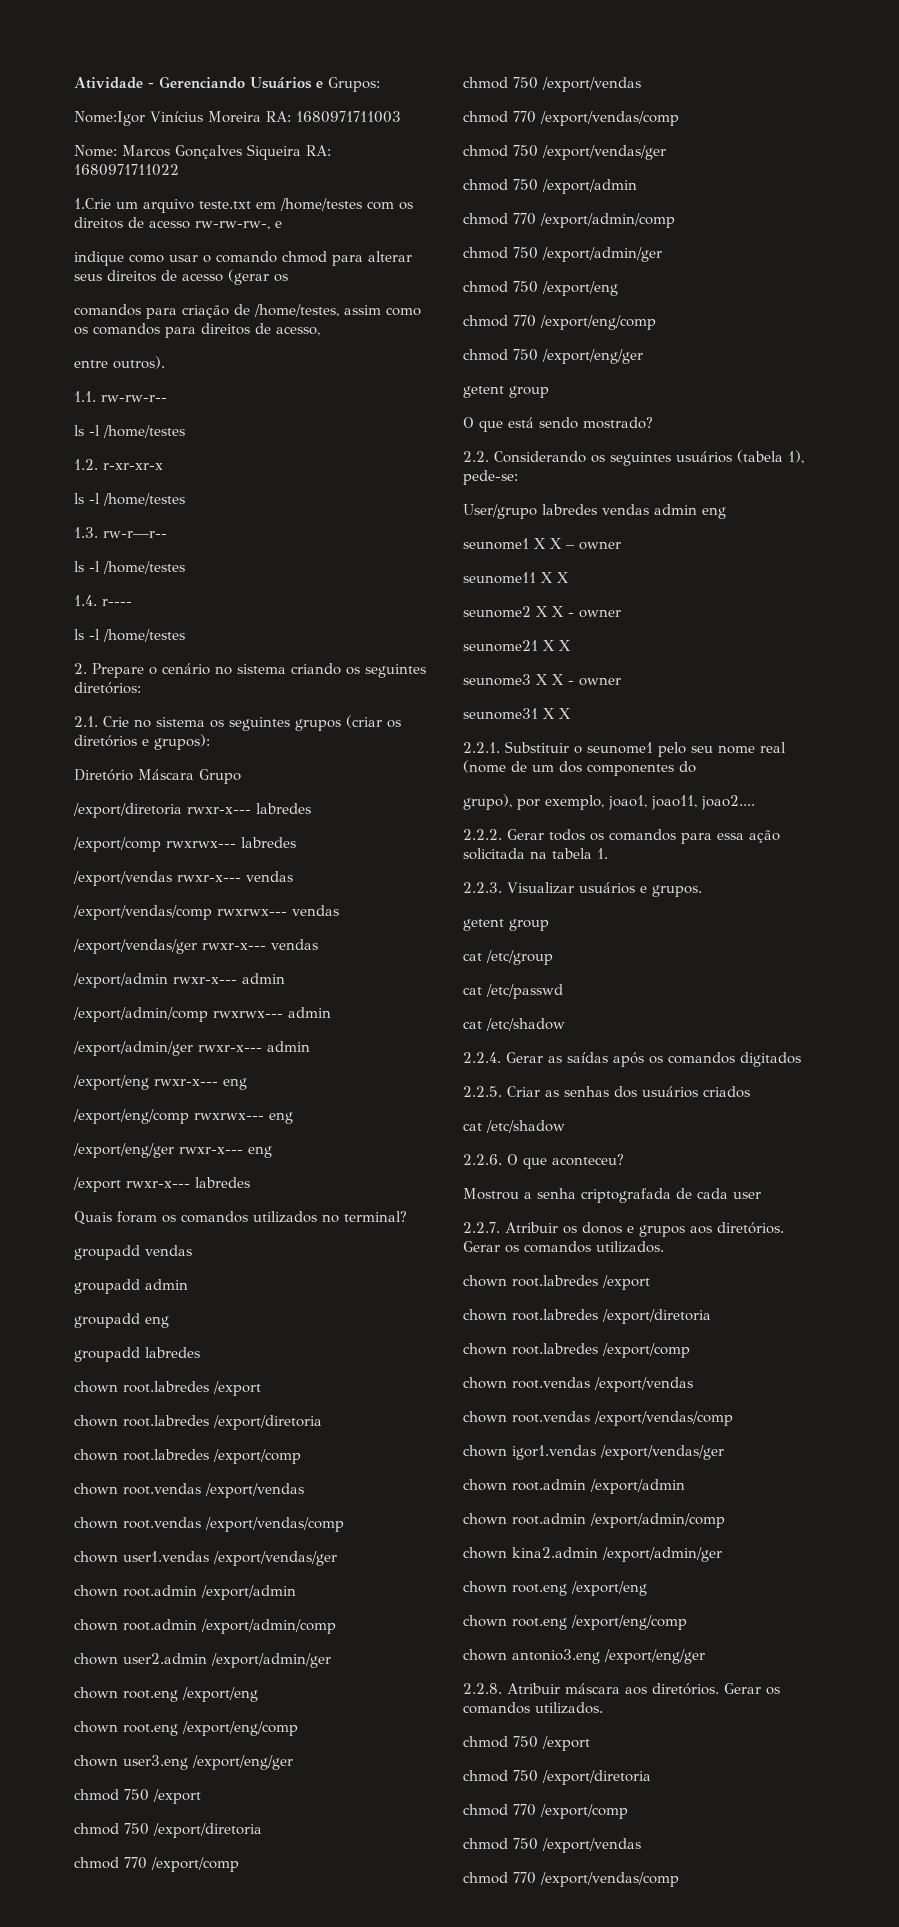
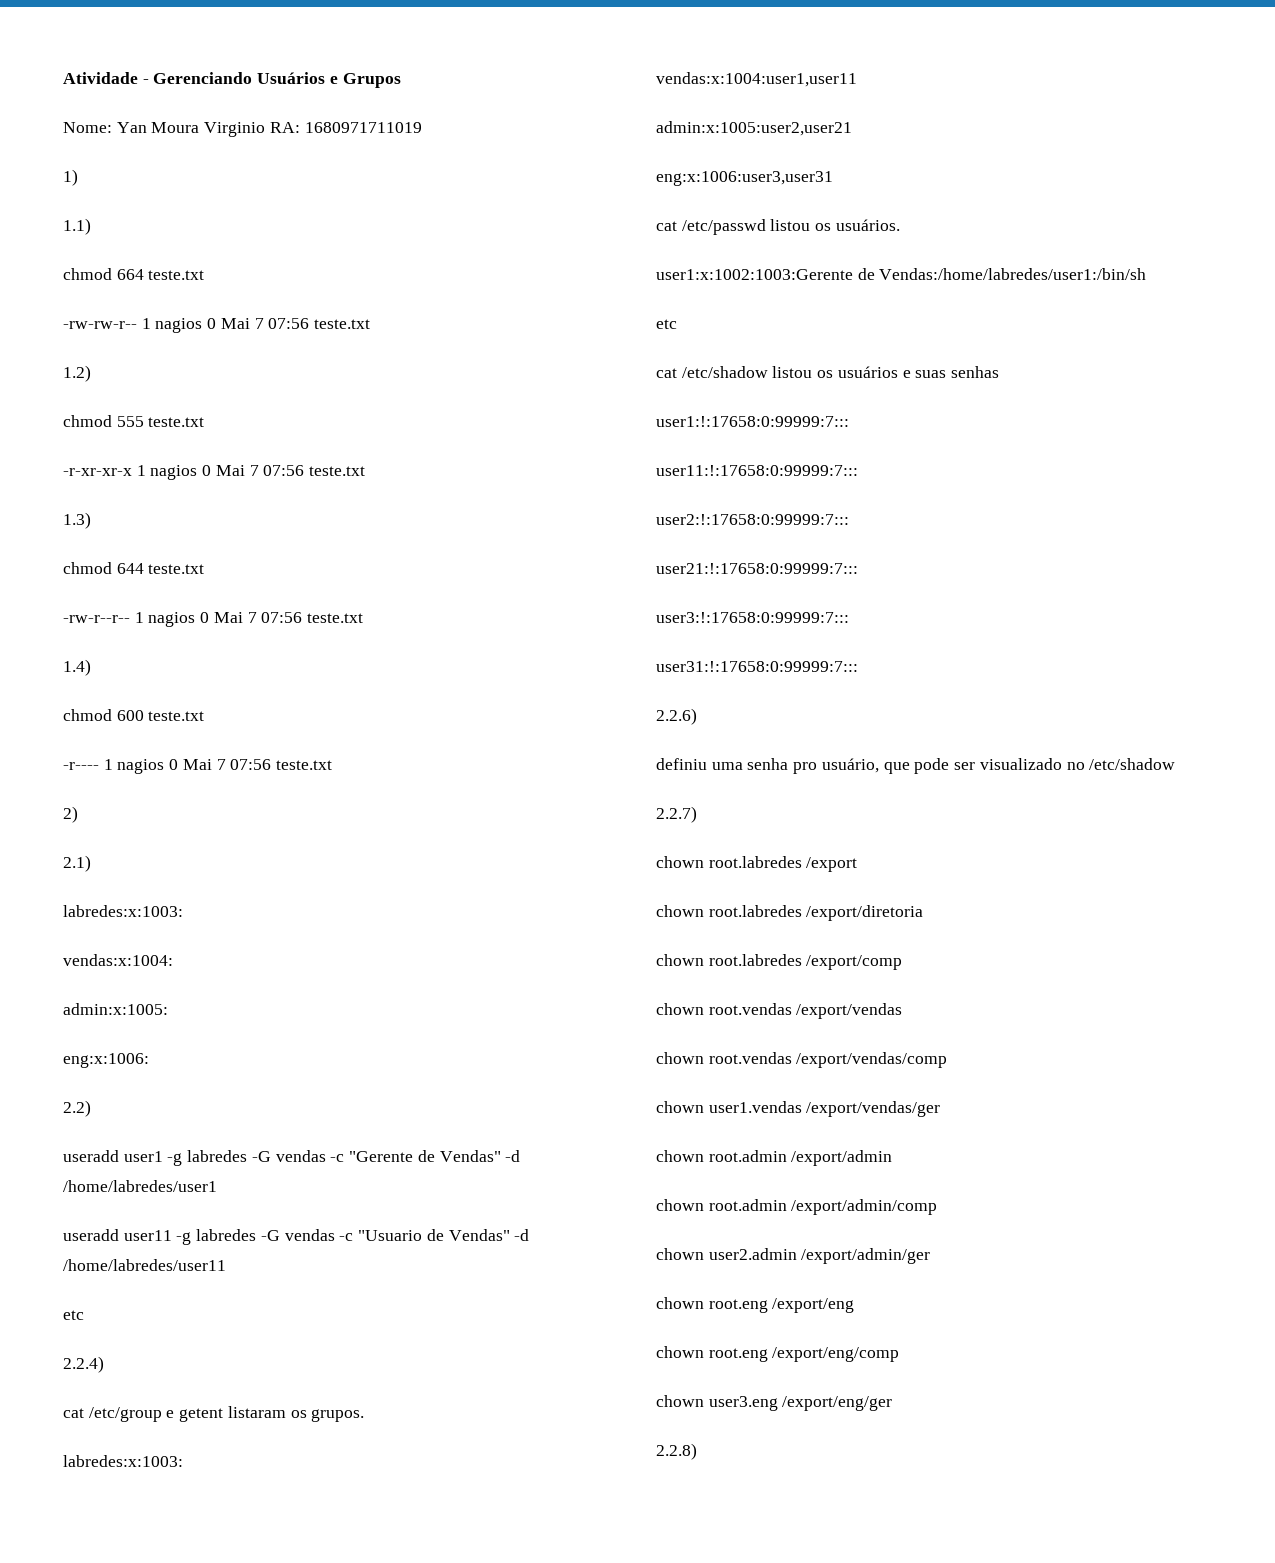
- Atividade - Gerenciando Usuários e Grupos:
- Nome:Igor Vinícius Moreira RA: 1680971711003
- Nome: Marcos Gonçalves Siqueira RA: 1680971711022
- 1.Crie um arquivo teste.txt em /home/testes com os direitos de acesso rw-rw-rw-, e
- indique como usar o comando chmod para alterar seus direitos de acesso (gerar os
- comandos para criação de /home/testes, assim como os comandos para direitos de acesso,
- entre outros).
- 1.1. rw-rw-r--
- ls -l /home/testes
- 1.2. r-xr-xr-x
- ls -l /home/testes
- 1.3. rw-r—r--
- ls -l /home/testes
- 1.4. r----
- ls -l /home/testes
- 2. Prepare o cenário no sistema criando os seguintes diretórios:
- 2.1. Crie no sistema os seguintes grupos (criar os diretórios e grupos):
- Diretório Máscara Grupo
- /export/diretoria rwxr-x--- labredes
- /export/comp rwxrwx--- labredes
- /export/vendas rwxr-x--- vendas
- /export/vendas/comp rwxrwx--- vendas
- /export/vendas/ger rwxr-x--- vendas
- /export/admin rwxr-x--- admin
- /export/admin/comp rwxrwx--- admin
- /export/admin/ger rwxr-x--- admin
- /export/eng rwxr-x--- eng
- /export/eng/comp rwxrwx--- eng
- /export/eng/ger rwxr-x--- eng
- /export rwxr-x--- labredes
- Quais foram os comandos utilizados no terminal?
- groupadd vendas
- groupadd admin
- groupadd eng
- groupadd labredes
+ Atividade - Gerenciando Usuários e Grupos
+ Nome: Yan Moura Virginio RA: 1680971711019
+ 1)
+ 1.1)
+ chmod 664 teste.txt
+ -rw-rw-r-- 1 nagios 0 Mai 7 07:56 teste.txt
+ 1.2)
+ chmod 555 teste.txt
+ -r-xr-xr-x 1 nagios 0 Mai 7 07:56 teste.txt
+ 1.3)
+ chmod 644 teste.txt
+ -rw-r--r-- 1 nagios 0 Mai 7 07:56 teste.txt
+ 1.4)
+ chmod 600 teste.txt
+ -r---- 1 nagios 0 Mai 7 07:56 teste.txt
+ 2)
+ 2.1)
+ labredes:x:1003:
+ vendas:x:1004:
+ admin:x:1005:
+ eng:x:1006:
+ 2.2)
+ useradd user1 -g labredes -G vendas -c "Gerente de Vendas" -d /home/labredes/user1
+ useradd user11 -g labredes -G vendas -c "Usuario de Vendas" -d /home/labredes/user11
+ etc
+ 2.2.4)
+ cat /etc/group e getent listaram os grupos.
+ labredes:x:1003:
+ vendas:x:1004:user1,user11
+ admin:x:1005:user2,user21
+ eng:x:1006:user3,user31
+ cat /etc/passwd listou os usuários.
+ user1:x:1002:1003:Gerente de Vendas:/home/labredes/user1:/bin/sh
+ etc
+ cat /etc/shadow listou os usuários e suas senhas
+ user1:!:17658:0:99999:7:::
+ user11:!:17658:0:99999:7:::
+ user2:!:17658:0:99999:7:::
+ user21:!:17658:0:99999:7:::
+ user3:!:17658:0:99999:7:::
+ user31:!:17658:0:99999:7:::
+ 2.2.6)
+ definiu uma senha pro usuário, que pode ser visualizado no /etc/shadow
+ 2.2.7)
  chown user3.eng /export/eng/ger
- chmod 750 /export
- chmod 750 /export/diretoria
- chmod 770 /export/comp
- chmod 750 /export/vendas
- chmod 770 /export/vendas/comp
- chmod 750 /export/vendas/ger
- chmod 750 /export/admin
- chmod 770 /export/admin/comp
- chmod 750 /export/admin/ger
- chmod 750 /export/eng
- chmod 770 /export/eng/comp
- chmod 750 /export/eng/ger
- getent group
- O que está sendo mostrado?
- 2.2. Considerando os seguintes usuários (tabela 1), pede-se:
- User/grupo labredes vendas admin eng
- seunome1 X X – owner
- seunome11 X X
- seunome2 X X - owner
- seunome21 X X
- seunome3 X X - owner
- seunome31 X X
- 2.2.1. Substituir o seunome1 pelo seu nome real (nome de um dos componentes do
- grupo), por exemplo, joao1, joao11, joao2....
- 2.2.2. Gerar todos os comandos para essa ação solicitada na tabela 1.
- 2.2.3. Visualizar usuários e grupos.
- getent group
- cat /etc/group
- cat /etc/passwd
- cat /etc/shadow
- 2.2.4. Gerar as saídas após os comandos digitados
- 2.2.5. Criar as senhas dos usuários criados
- cat /etc/shadow
- 2.2.6. O que aconteceu?
- Mostrou a senha criptografada de cada user
- 2.2.7. Atribuir os donos e grupos aos diretórios. Gerar os comandos utilizados.
- chown root.labredes /export
- chown root.labredes /export/diretoria
- chown root.labredes /export/comp
- chown root.vendas /export/vendas
- chown root.vendas /export/vendas/comp
- chown igor1.vendas /export/vendas/ger
- chown root.admin /export/admin
- chown root.admin /export/admin/comp
- chown kina2.admin /export/admin/ger
- chown root.eng /export/eng
- chown root.eng /export/eng/comp
- chown antonio3.eng /export/eng/ger
- 2.2.8. Atribuir máscara aos diretórios. Gerar os comandos utilizados.
- chmod 750 /export
- chmod 750 /export/diretoria
- chmod 770 /export/comp
- chmod 750 /export/vendas
- chmod 770 /export/vendas/comp
+ 2.2.8)

